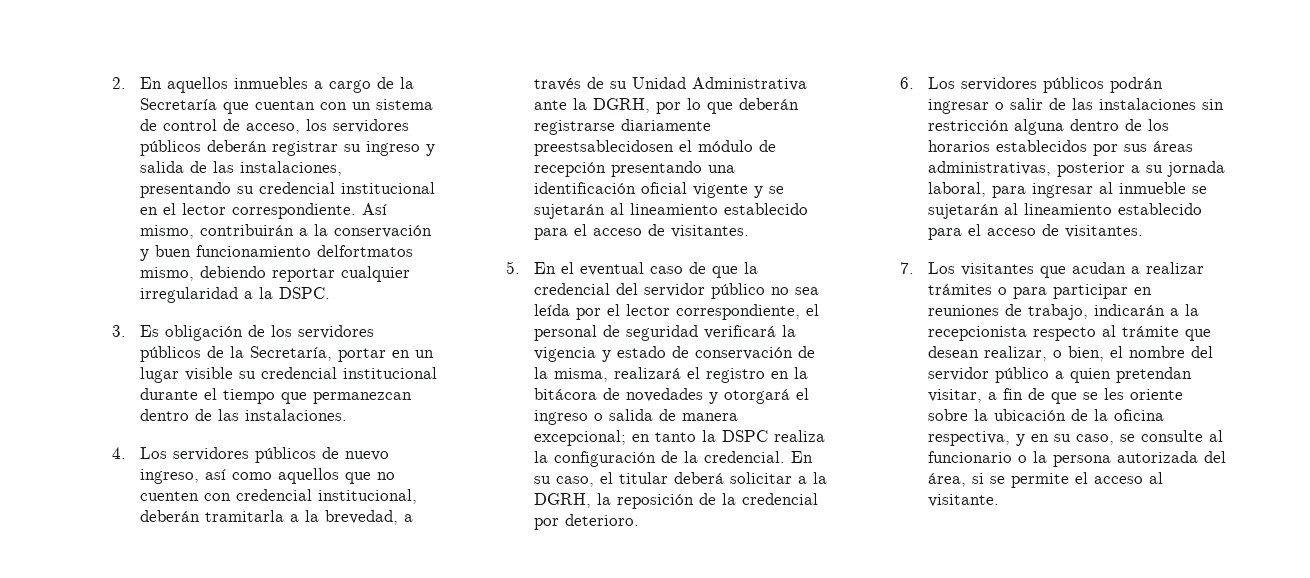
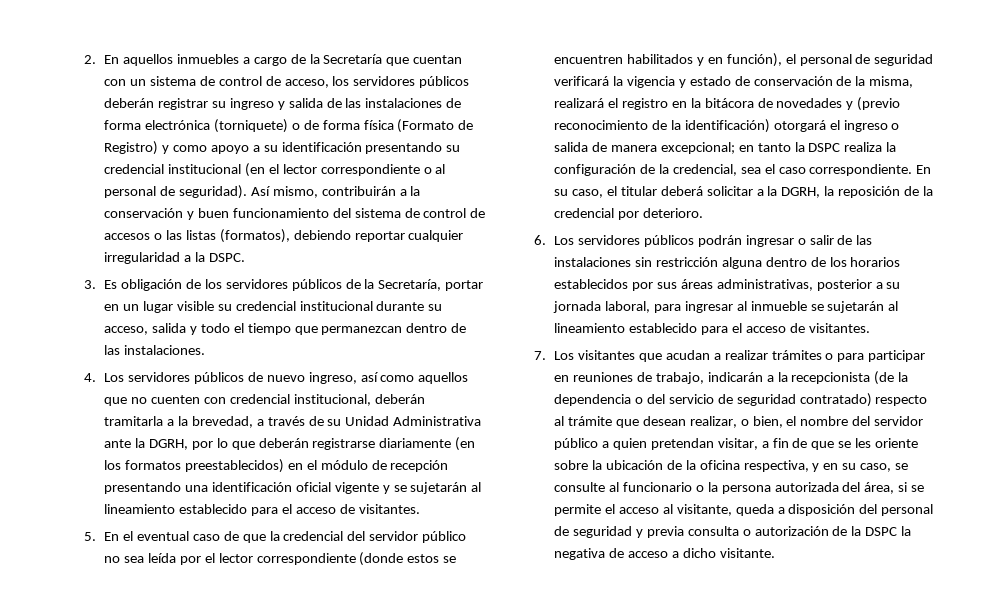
- 2. En aquellos inmuebles a cargo de la Secretaría que cuentan con un sistema de control de acceso, los servidores públicos deberán registrar su ingreso y salida de las instalaciones, presentando su credencial institucional en el lector correspondiente.
+ 2. En aquellos inmuebles a cargo de la Secretaría que cuentan con un sistema de control de acceso, los servidores públicos deberán registrar su ingreso y salida de las instalaciones de forma electrónica (torniquete) o de forma física (Formato de Registro) y como apoyo a su identificación presentando su credencial institucional (en el lector correspondiente o al personal de seguridad).
- Así mismo, contribuirán a la conservación y buen funcionamiento delfortmatos mismo, debiendo reportar cualquier irregularidad a la DSPC.
+ Así mismo, contribuirán a la conservación y buen funcionamiento del sistema de control de accesos o las listas (formatos), debiendo reportar cualquier irregularidad a la DSPC.
- 3. Es obligación de los servidores públicos de la Secretaría, portar en un lugar visible su credencial institucional durante el tiempo que permanezcan dentro de las instalaciones.
+ 3. Es obligación de los servidores públicos de la Secretaría, portar en un lugar visible su credencial institucional durante su acceso, salida y todo el tiempo que permanezcan dentro de las instalaciones.
- 4. Los servidores públicos de nuevo ingreso, así como aquellos que no cuenten con credencial institucional, deberán tramitarla a la brevedad, a través de su Unidad Administrativa ante la DGRH, por lo que deberán registrarse diariamente preestsablecidosen el módulo de recepción presentando una identificación oficial vigente y se sujetarán al lineamiento establecido para el acceso de visitantes.
+ 4. Los servidores públicos de nuevo ingreso, así como aquellos que no cuenten con credencial institucional, deberán tramitarla a la brevedad, a través de su Unidad Administrativa ante la DGRH, por lo que deberán registrarse diariamente (en los formatos preestablecidos) en el módulo de recepción presentando una identificación oficial vigente y se sujetarán al lineamiento establecido para el acceso de visitantes.
- 5. En el eventual caso de que la credencial del servidor público no sea leída por el lector correspondiente, el personal de seguridad verificará la vigencia y estado de conservación de la misma, realizará el registro en la bitácora de novedades y otorgará el ingreso o salida de manera excepcional; en tanto la DSPC realiza la configuración de la credencial.
+ 5. En el eventual caso de que la credencial del servidor público no sea leída por el lector correspondiente (donde estos se encuentren habilitados y en función), el personal de seguridad verificará la vigencia y estado de conservación de la misma, realizará el registro en la bitácora de novedades y (previo reconocimiento de la identificación) otorgará el ingreso o salida de manera excepcional; en tanto la DSPC realiza la configuración de la credencial, sea el caso correspondiente.
- 7. Los visitantes que acudan a realizar trámites o para participar en reuniones de trabajo, indicarán a la recepcionista respecto al trámite que desean realizar, o bien, el nombre del servidor público a quien pretendan visitar, a fin de que se les oriente sobre la ubicación de la oficina respectiva, y en su caso, se consulte al funcionario o la persona autorizada del área, si se permite el acceso al visitante.
+ 7. Los visitantes que acudan a realizar trámites o para participar en reuniones de trabajo, indicarán a la recepcionista (de la dependencia o del servicio de seguridad contratado) respecto al trámite que desean realizar, o bien, el nombre del servidor público a quien pretendan visitar, a fin de que se les oriente sobre la ubicación de la oficina respectiva, y en su caso, se consulte al funcionario o la persona autorizada del área, si se permite el acceso al visitante, queda a disposición del personal de seguridad y previa consulta o autorización de la DSPC la negativa de acceso a dicho visitante.

